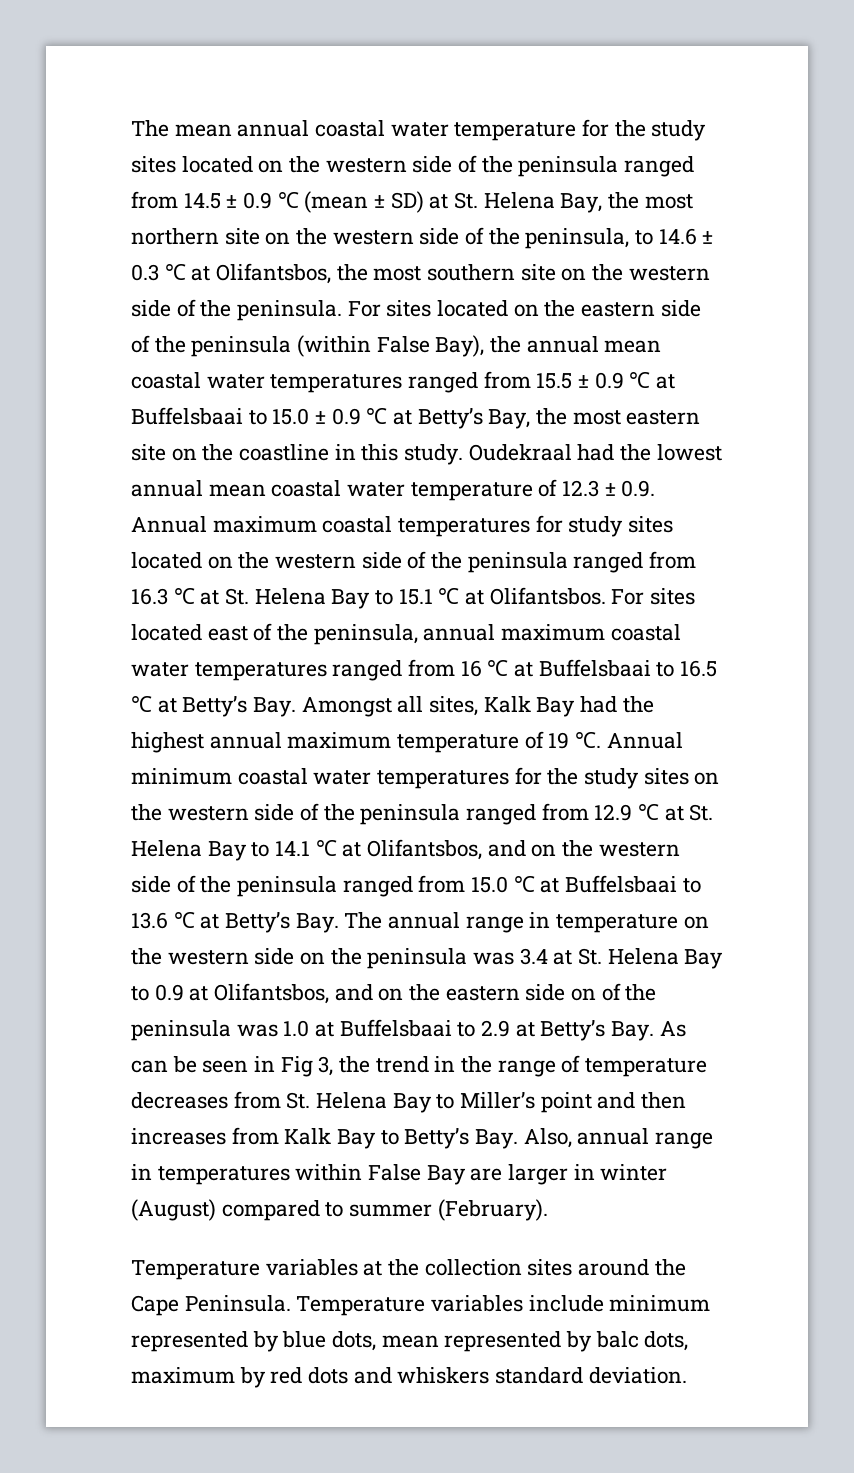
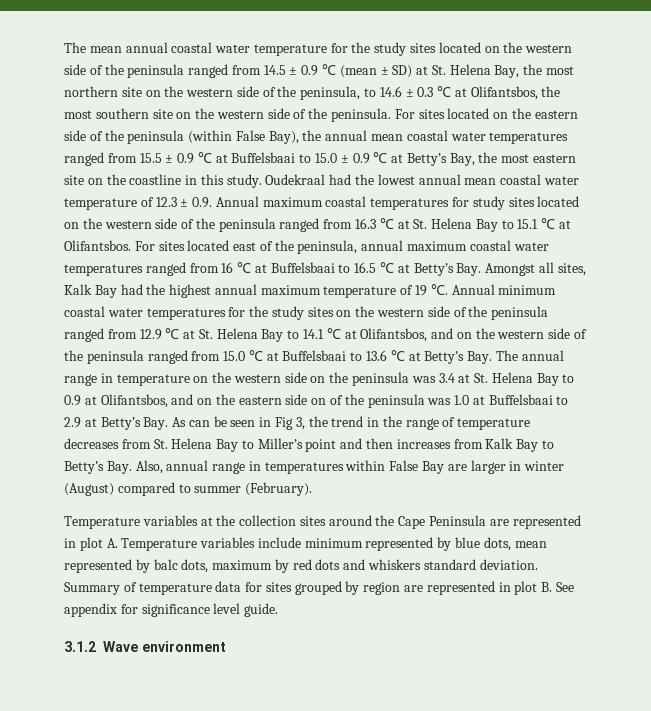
- Temperature variables at the collection sites around the Cape Peninsula. Temperature variables include minimum represented by blue dots, mean represented by balc dots, maximum by red dots and whiskers standard deviation.
+ Temperature variables at the collection sites around the Cape Peninsula are represented in plot A. Temperature variables include minimum represented by blue dots, mean represented by balc dots, maximum by red dots and whiskers standard deviation.
+ Summary of temperature data for sites grouped by region are represented in plot B. See appendix for significance level guide.
+ 3.1.2 Wave environment

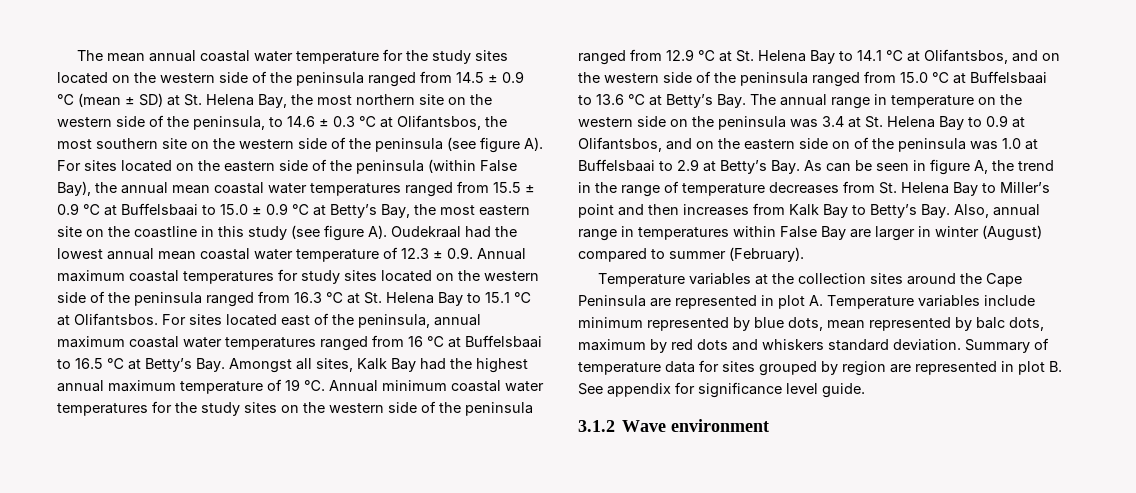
- The mean annual coastal water temperature for the study sites located on the western side of the peninsula ranged from 14.5 ± 0.9 ℃ (mean ± SD) at St. Helena Bay, the most northern site on the western side of the peninsula, to 14.6 ± 0.3 ℃ at Olifantsbos, the most southern site on the western side of the peninsula. For sites located on the eastern side of the peninsula (within False Bay), the annual mean coastal water temperatures ranged from 15.5 ± 0.9 ℃ at Buffelsbaai to 15.0 ± 0.9 ℃ at Betty’s Bay, the most eastern site on the coastline in this study. Oudekraal had the lowest annual mean coastal water temperature of 12.3 ± 0.9. Annual maximum coastal temperatures for study sites located on the western side of the peninsula ranged from 16.3 ℃ at St. Helena Bay to 15.1 ℃ at Olifantsbos.
+ The mean annual coastal water temperature for the study sites located on the western side of the peninsula ranged from 14.5 ± 0.9 ℃ (mean ± SD) at St. Helena Bay, the most northern site on the western side of the peninsula, to 14.6 ± 0.3 ℃ at Olifantsbos, the most southern site on the western side of the peninsula (see figure A). For sites located on the eastern side of the peninsula (within False Bay), the annual mean coastal water temperatures ranged from 15.5 ± 0.9 ℃ at Buffelsbaai to 15.0 ± 0.9 ℃ at Betty’s Bay, the most eastern site on the coastline in this study (see figure A). Oudekraal had the lowest annual mean coastal water temperature of 12.3 ± 0.9. Annual maximum coastal temperatures for study sites located on the western side of the peninsula ranged from 16.3 ℃ at St. Helena Bay to 15.1 ℃ at Olifantsbos.
- Annual minimum coastal water temperatures for the study sites on the western side of the peninsula ranged from 12.9 ℃ at St. Helena Bay to 14.1 ℃ at Olifantsbos, and on the western side of the peninsula ranged from 15.0 ℃ at Buffelsbaai to 13.6 ℃ at Betty’s Bay. The annual range in temperature on the western side on the peninsula was 3.4 at St. Helena Bay to 0.9 at Olifantsbos, and on the eastern side on of the peninsula was 1.0 at Buffelsbaai to 2.9 at Betty’s Bay. As can be seen in Fig 3, the trend in the range of temperature decreases from St. Helena Bay to Miller’s point and then increases from Kalk Bay to Betty’s Bay. Also, annual range in temperatures within False Bay are larger in winter (August) compared to summer (February).
+ Annual minimum coastal water temperatures for the study sites on the western side of the peninsula ranged from 12.9 ℃ at St. Helena Bay to 14.1 ℃ at Olifantsbos, and on the western side of the peninsula ranged from 15.0 ℃ at Buffelsbaai to 13.6 ℃ at Betty’s Bay. The annual range in temperature on the western side on the peninsula was 3.4 at St. Helena Bay to 0.9 at Olifantsbos, and on the eastern side on of the peninsula was 1.0 at Buffelsbaai to 2.9 at Betty’s Bay. As can be seen in figure A, the trend in the range of temperature decreases from St. Helena Bay to Miller’s point and then increases from Kalk Bay to Betty’s Bay. Also, annual range in temperatures within False Bay are larger in winter (August) compared to summer (February).

